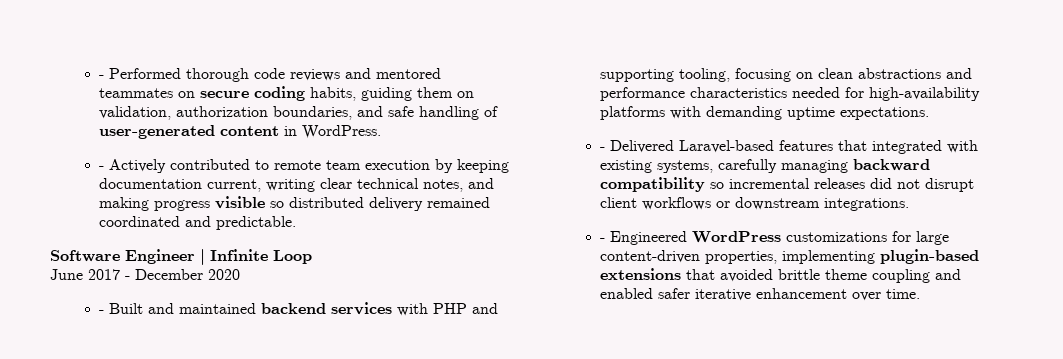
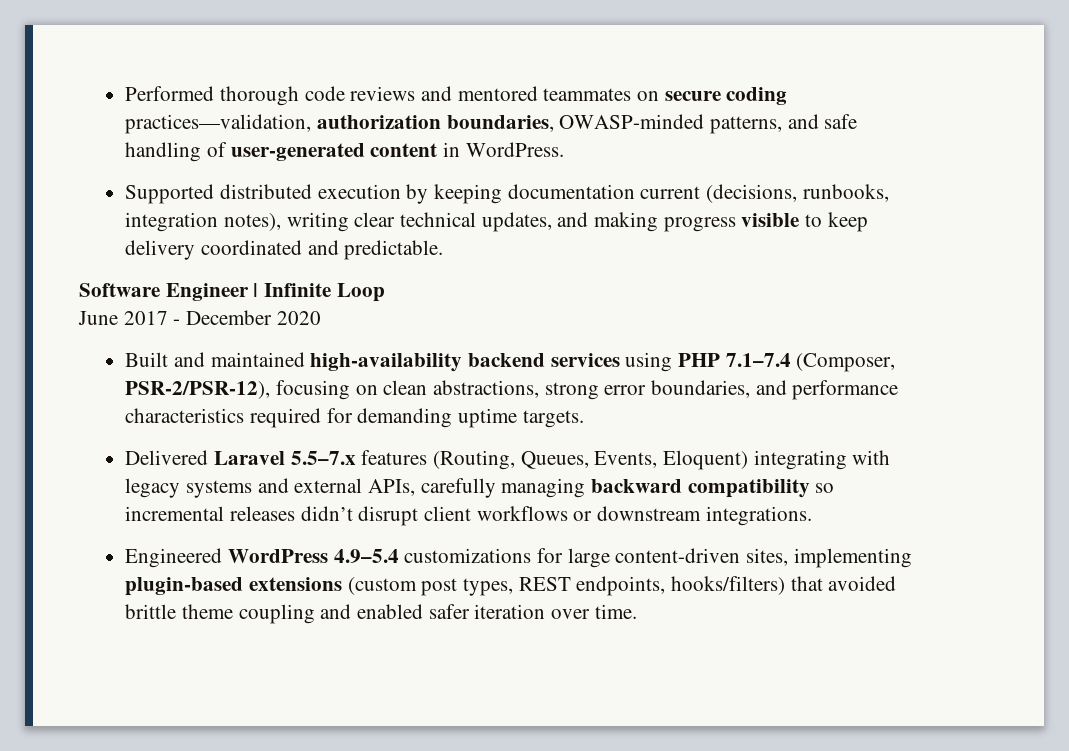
- - Performed thorough code reviews and mentored teammates on secure coding habits, guiding them on validation, authorization boundaries, and safe handling of user-generated content in WordPress.
+ Performed thorough code reviews and mentored teammates on secure coding practices—validation, authorization boundaries, OWASP-minded patterns, and safe handling of user-generated content in WordPress.
- - Actively contributed to remote team execution by keeping documentation current, writing clear technical notes, and making progress visible so distributed delivery remained coordinated and predictable.
+ Supported distributed execution by keeping documentation current (decisions, runbooks, integration notes), writing clear technical updates, and making progress visible to keep delivery coordinated and predictable.
- - Built and maintained backend services with PHP and supporting tooling, focusing on clean abstractions and performance characteristics needed for high-availability platforms with demanding uptime expectations.
- - Delivered Laravel-based features that integrated with existing systems, carefully managing backward compatibility so incremental releases did not disrupt client workflows or downstream integrations.
+ Built and maintained high-availability backend services using PHP 7.1–7.4 (Composer, PSR-2/PSR-12), focusing on clean abstractions, strong error boundaries, and performance characteristics required for demanding uptime targets.
+ Delivered Laravel 5.5–7.x features (Routing, Queues, Events, Eloquent) integrating with legacy systems and external APIs, carefully managing backward compatibility so incremental releases didn’t disrupt client workflows or downstream integrations.
- - Engineered WordPress customizations for large content-driven properties, implementing plugin-based extensions that avoided brittle theme coupling and enabled safer iterative enhancement over time.
+ Engineered WordPress 4.9–5.4 customizations for large content-driven sites, implementing plugin-based extensions (custom post types, REST endpoints, hooks/filters) that avoided brittle theme coupling and enabled safer iteration over time.

